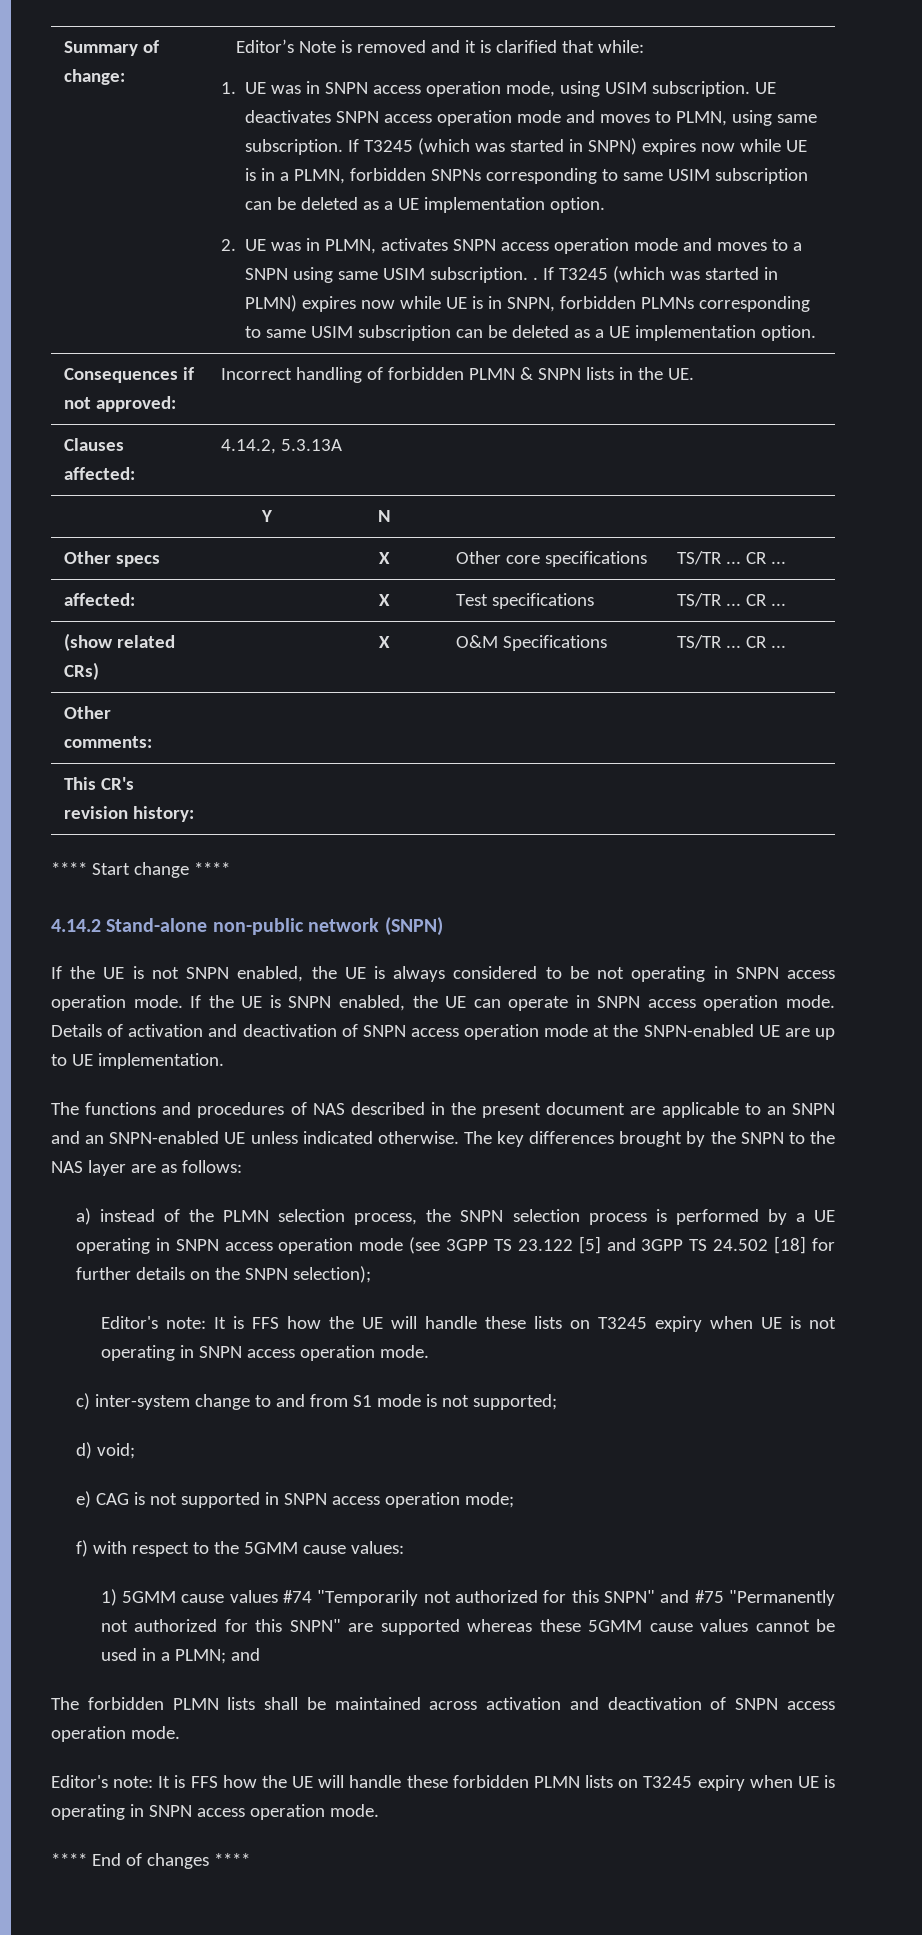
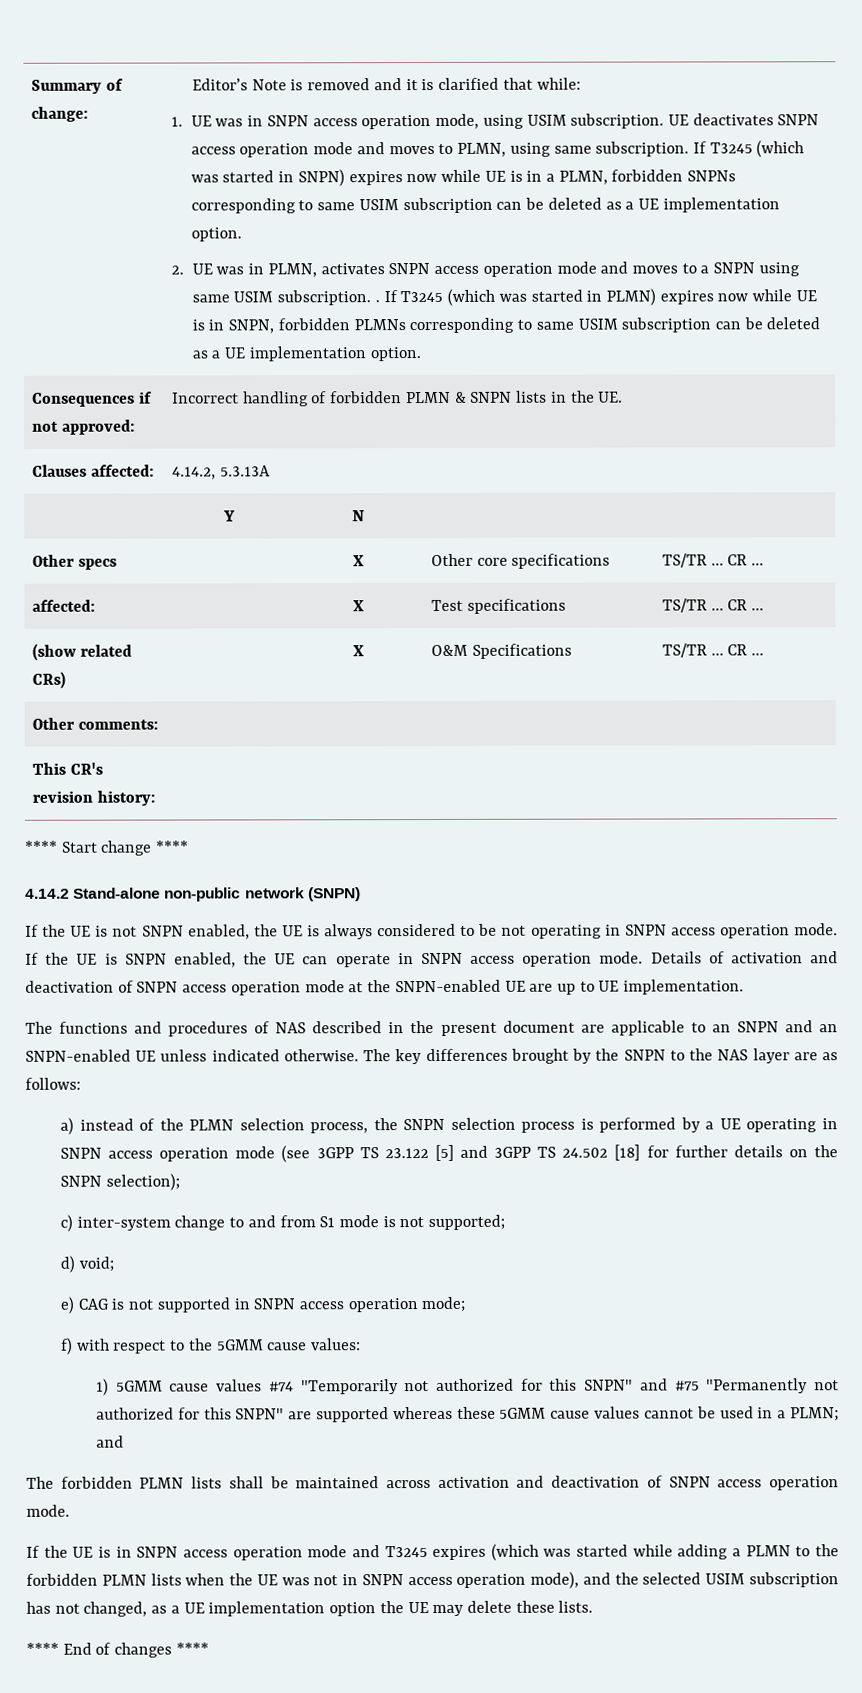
- Editor's note: It is FFS how the UE will handle these lists on T3245 expiry when UE is not operating in SNPN access operation mode.
- Editor's note: It is FFS how the UE will handle these forbidden PLMN lists on T3245 expiry when UE is operating in SNPN access operation mode.
+ If the UE is in SNPN access operation mode and T3245 expires (which was started while adding a PLMN to the forbidden PLMN lists when the UE was not in SNPN access operation mode), and the selected USIM subscription has not changed, as a UE implementation option the UE may delete these lists.

